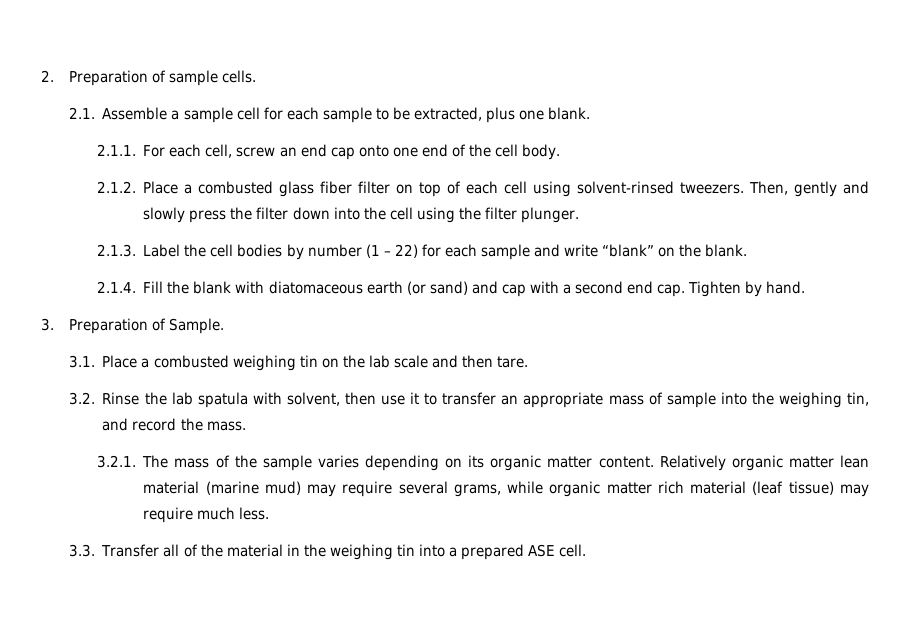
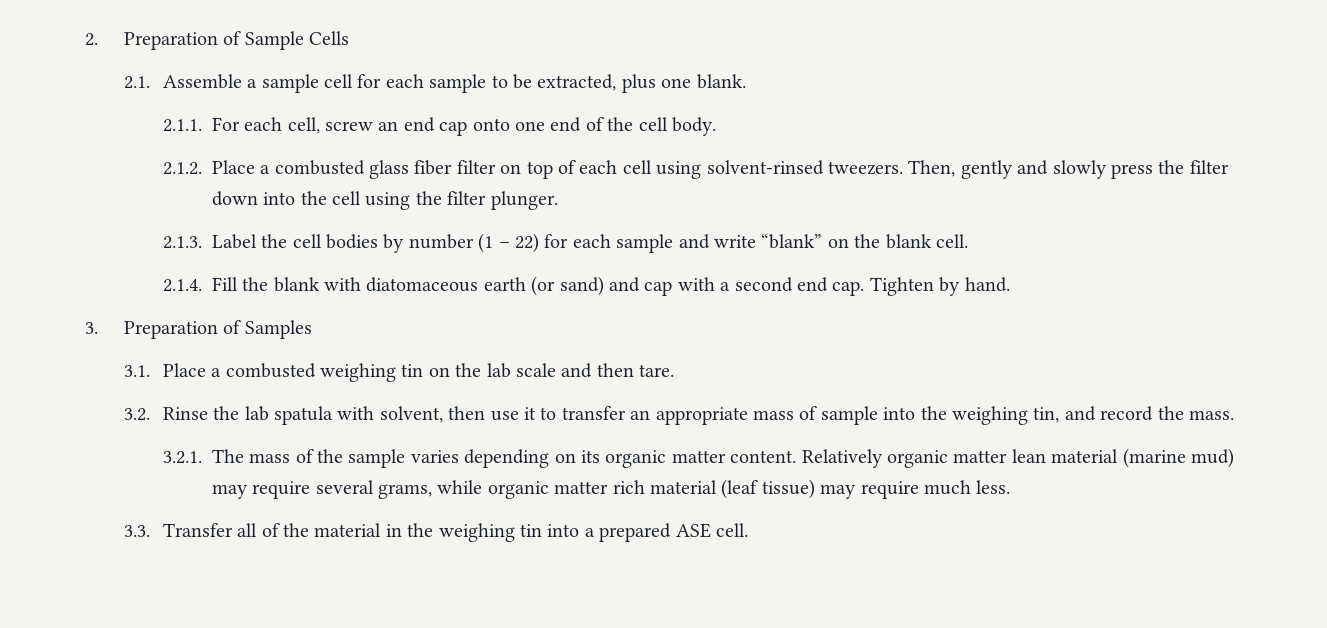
- 2. Preparation of sample cells.
+ 2. Preparation of Sample Cells
- 2.1.3. Label the cell bodies by number (1 – 22) for each sample and write “blank” on the blank.
+ 2.1.3. Label the cell bodies by number (1 – 22) for each sample and write “blank” on the blank cell.
- 3. Preparation of Sample.
+ 3. Preparation of Samples

